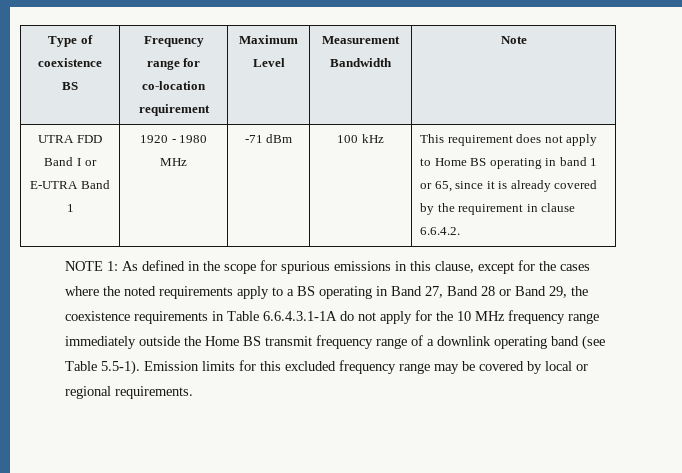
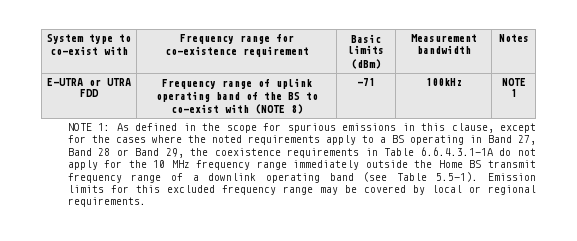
- Type of coexistence BS | Frequency range for co-location requirement | Maximum Level | Measurement Bandwidth | Note
- UTRA FDD Band I or E-UTRA Band 1 | 1920 - 1980 MHz | -71 dBm | 100 kHz | This requirement does not apply to Home BS operating in band 1 or 65, since it is already covered by the requirement in clause 6.6.4.2.
+ System type to co-exist with | Frequency range for co-existence requirement | Basic limits
+ (dBm) | Measurement bandwidth | Notes
+ E-UTRA or UTRA FDD | Frequency range of uplink operating band of the BS to co-exist with (NOTE 8) | -71 | 100kHz | NOTE 1

